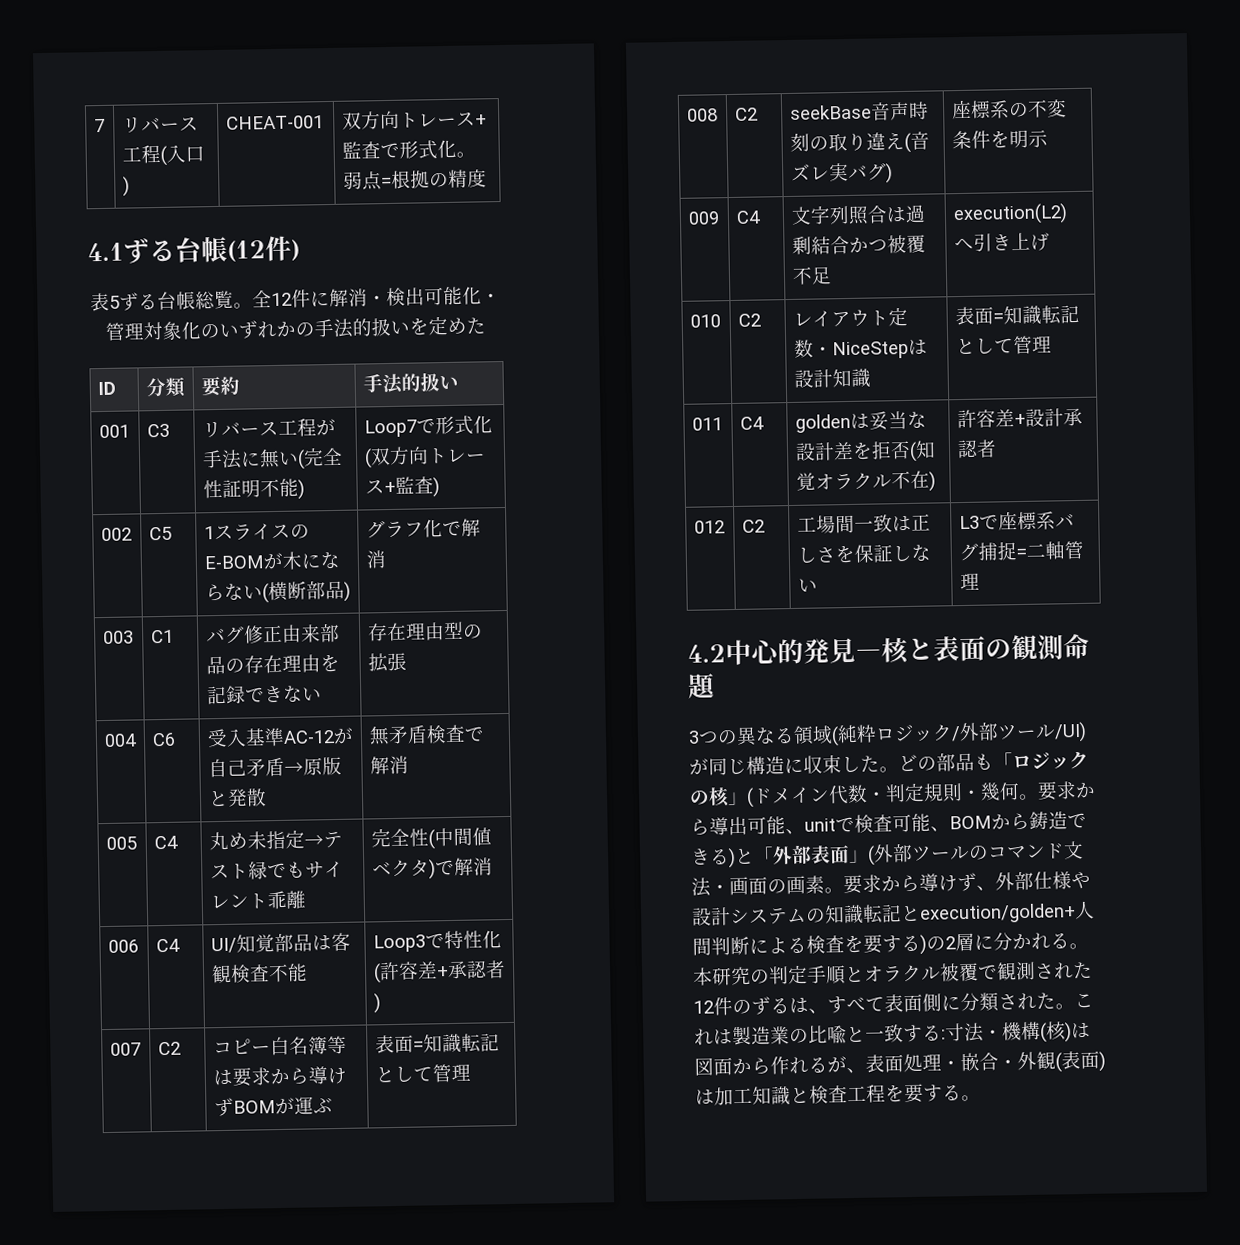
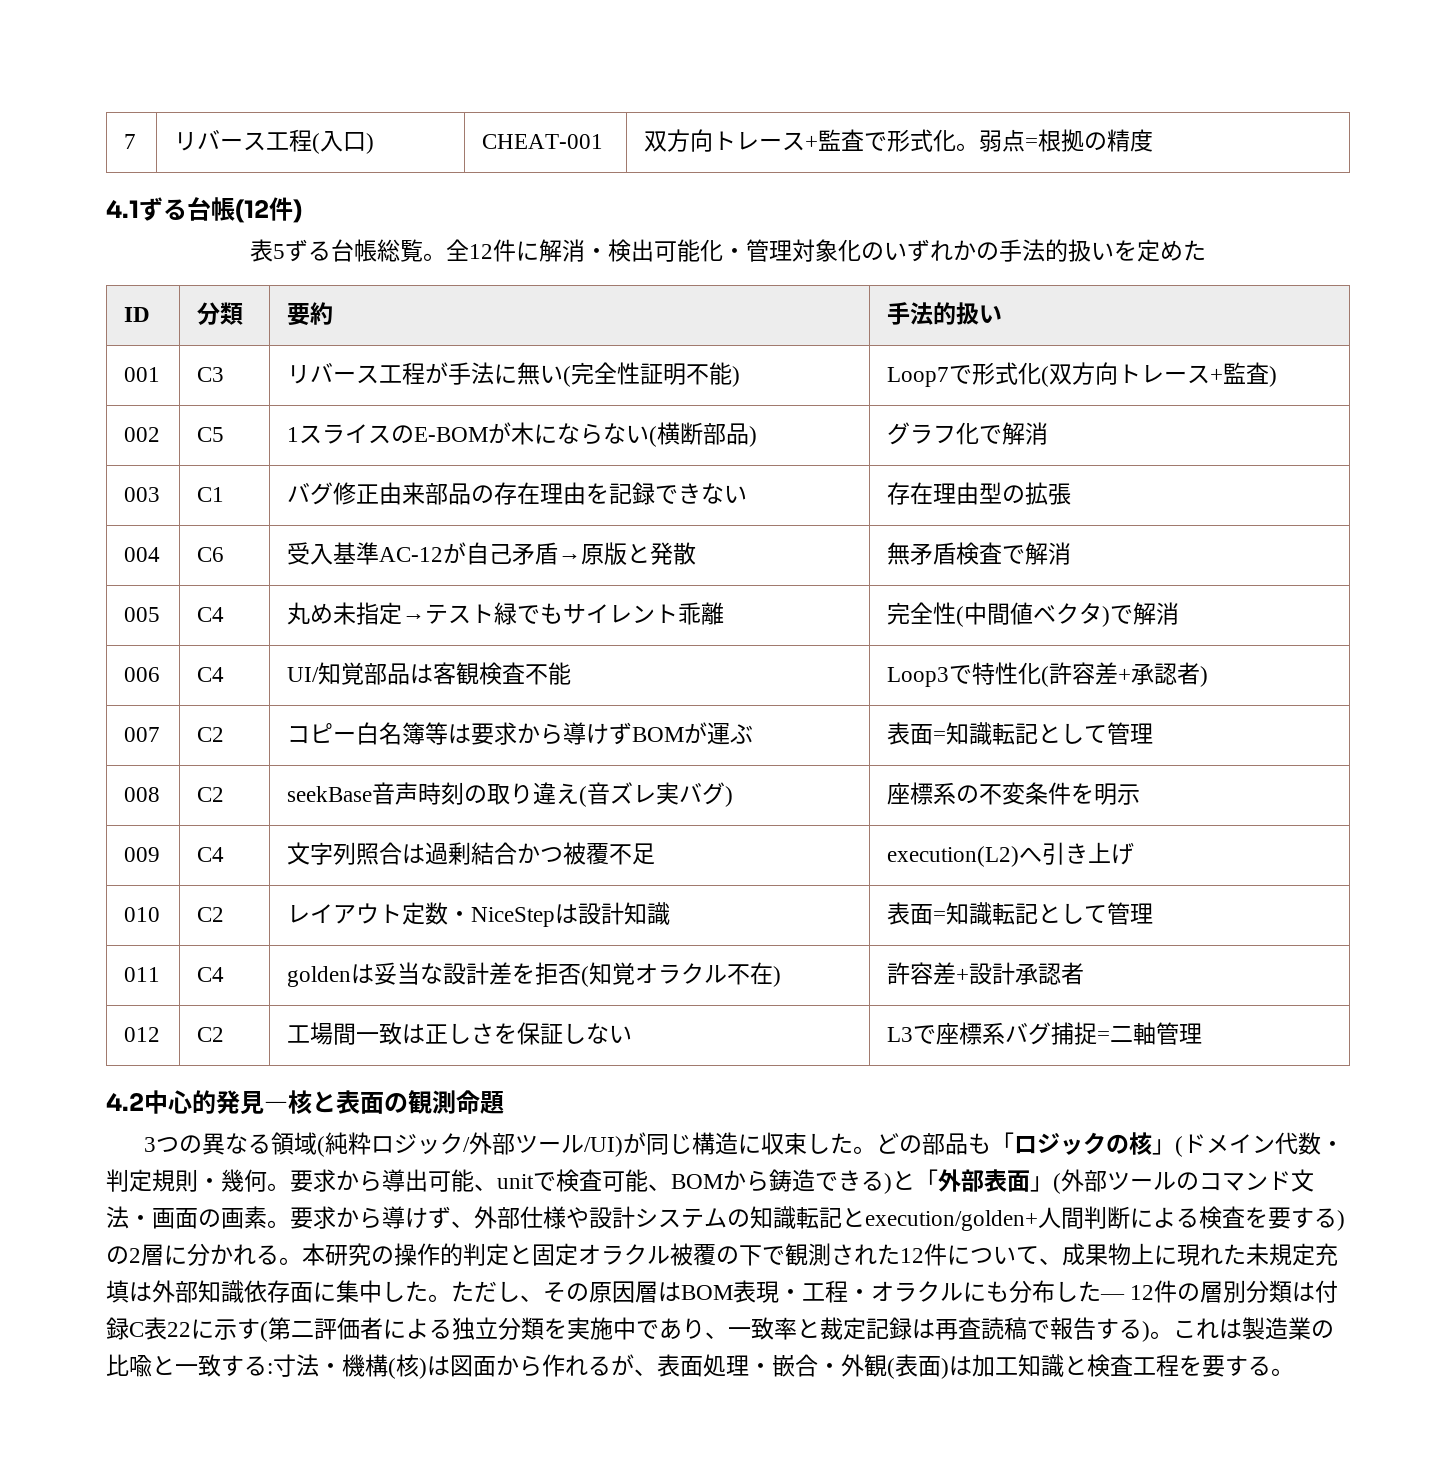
- 本研究の判定手順とオラクル被覆で観測された12件のずるは、すべて表面側に分類された。
+ 本研究の操作的判定と固定オラクル被覆の下で観測された12件について、成果物上に現れた未規定充填は外部知識依存面に集中した。ただし、その原因層はBOM表現・工程・オラクルにも分布した― 12件の層別分類は付録C表22に示す(第二評価者による独立分類を実施中であり、一致率と裁定記録は再査読稿で報告する)。

